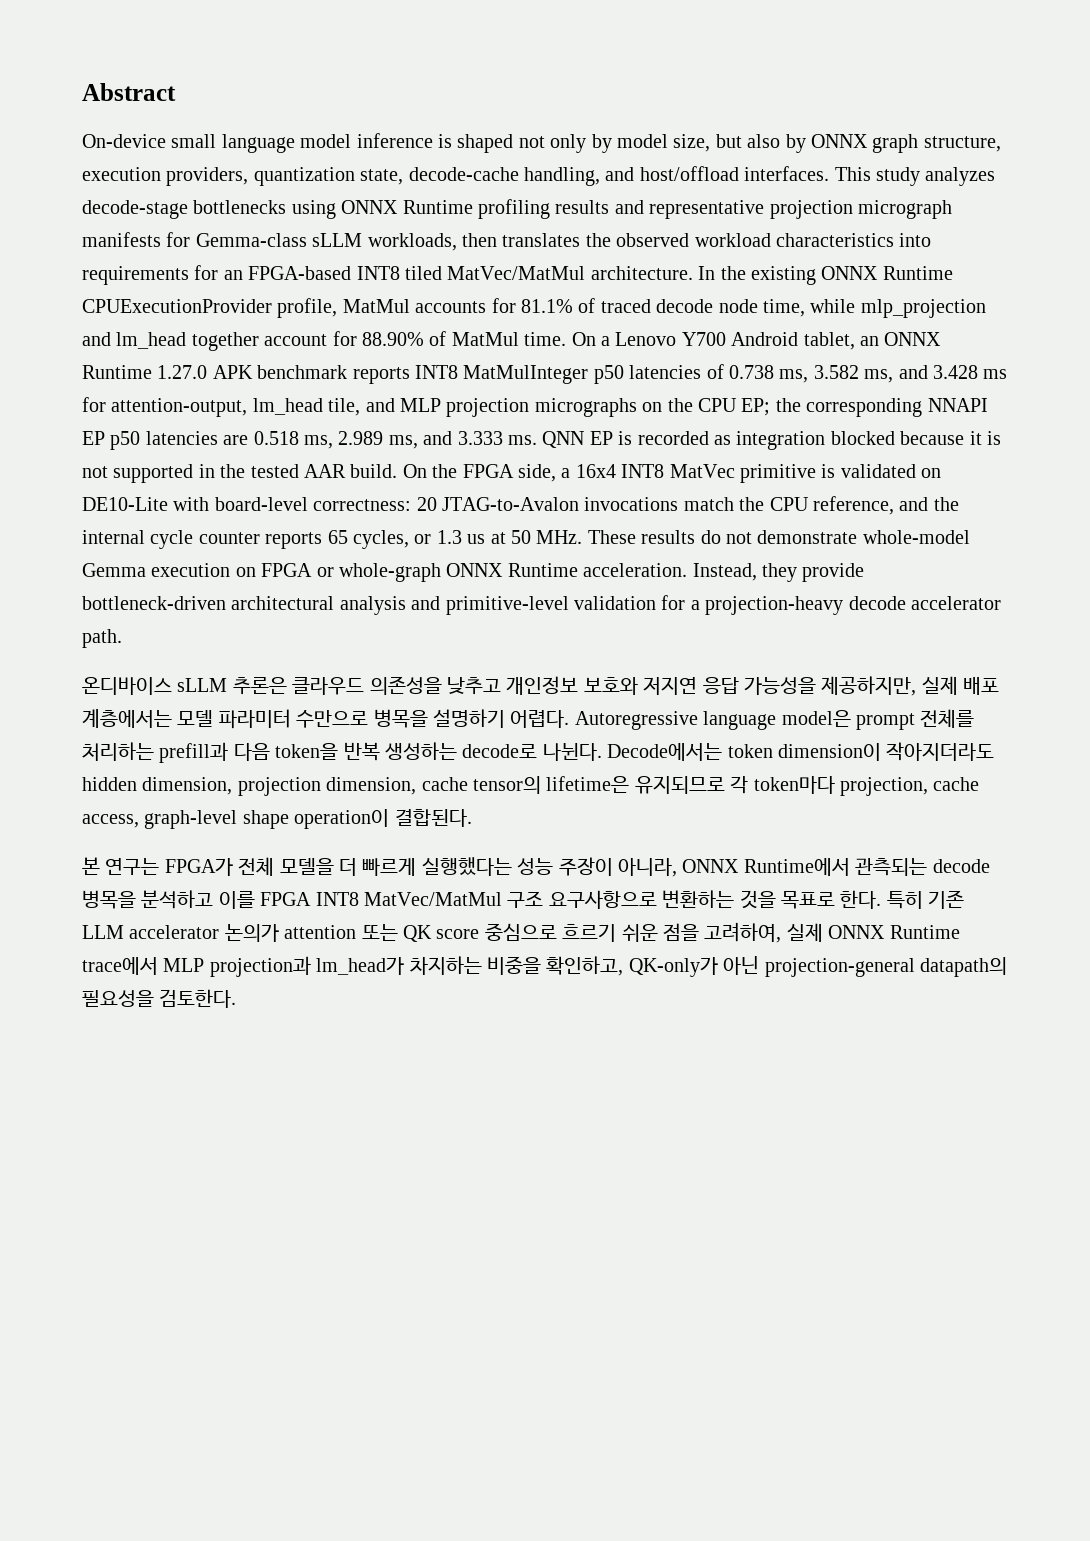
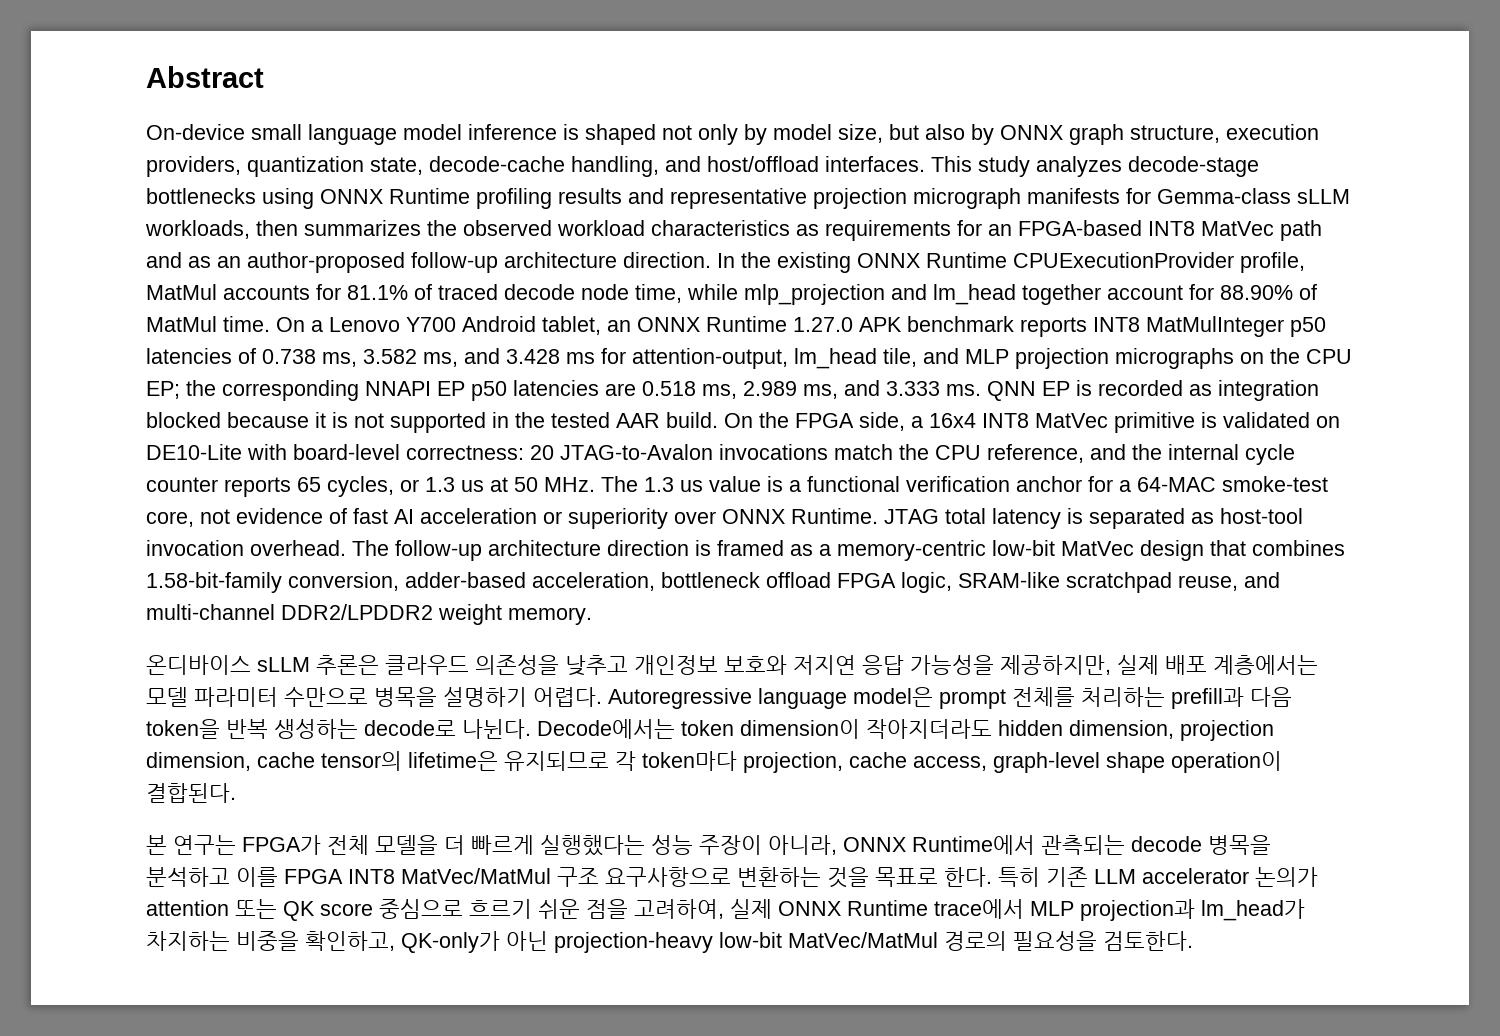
- This study analyzes decode-stage bottlenecks using ONNX Runtime profiling results and representative projection micrograph manifests for Gemma-class sLLM workloads, then translates the observed workload characteristics into requirements for an FPGA-based INT8 tiled MatVec/MatMul architecture.
+ This study analyzes decode-stage bottlenecks using ONNX Runtime profiling results and representative projection micrograph manifests for Gemma-class sLLM workloads, then summarizes the observed workload characteristics as requirements for an FPGA-based INT8 MatVec path and as an author-proposed follow-up architecture direction.
- On the FPGA side, a 16x4 INT8 MatVec primitive is validated on DE10-Lite with board-level correctness: 20 JTAG-to-Avalon invocations match the CPU reference, and the internal cycle counter reports 65 cycles, or 1.3 us at 50 MHz. These results do not demonstrate whole-model Gemma execution on FPGA or whole-graph ONNX Runtime acceleration. Instead, they provide bottleneck-driven architectural analysis and primitive-level validation for a projection-heavy decode accelerator path.
+ On the FPGA side, a 16x4 INT8 MatVec primitive is validated on DE10-Lite with board-level correctness: 20 JTAG-to-Avalon invocations match the CPU reference, and the internal cycle counter reports 65 cycles, or 1.3 us at 50 MHz. The 1.3 us value is a functional verification anchor for a 64-MAC smoke-test core, not evidence of fast AI acceleration or superiority over ONNX Runtime. JTAG total latency is separated as host-tool invocation overhead. The follow-up architecture direction is framed as a memory-centric low-bit MatVec design that combines 1.58-bit-family conversion, adder-based acceleration, bottleneck offload FPGA logic, SRAM-like scratchpad reuse, and multi-channel DDR2/LPDDR2 weight memory.
- 특히 기존 LLM accelerator 논의가 attention 또는 QK score 중심으로 흐르기 쉬운 점을 고려하여, 실제 ONNX Runtime trace에서 MLP projection과 lm_head가 차지하는 비중을 확인하고, QK-only가 아닌 projection-general datapath의 필요성을 검토한다.
+ 특히 기존 LLM accelerator 논의가 attention 또는 QK score 중심으로 흐르기 쉬운 점을 고려하여, 실제 ONNX Runtime trace에서 MLP projection과 lm_head가 차지하는 비중을 확인하고, QK-only가 아닌 projection-heavy low-bit MatVec/MatMul 경로의 필요성을 검토한다.

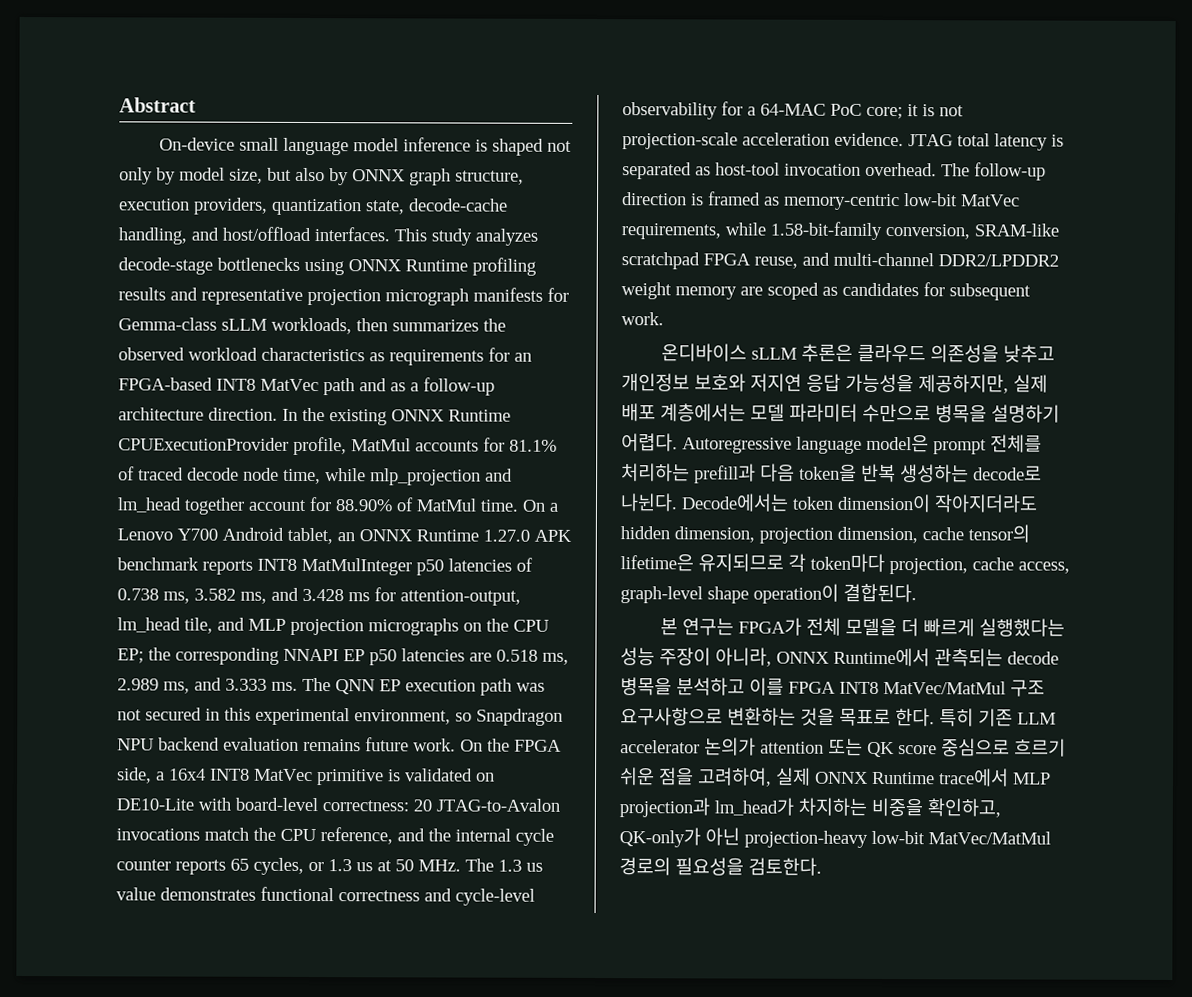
- This study analyzes decode-stage bottlenecks using ONNX Runtime profiling results and representative projection micrograph manifests for Gemma-class sLLM workloads, then summarizes the observed workload characteristics as requirements for an FPGA-based INT8 MatVec path and as an author-proposed follow-up architecture direction.
+ This study analyzes decode-stage bottlenecks using ONNX Runtime profiling results and representative projection micrograph manifests for Gemma-class sLLM workloads, then summarizes the observed workload characteristics as requirements for an FPGA-based INT8 MatVec path and as a follow-up architecture direction.
- QNN EP is recorded as integration blocked because it is not supported in the tested AAR build.
+ The QNN EP execution path was not secured in this experimental environment, so Snapdragon NPU backend evaluation remains future work.
- On the FPGA side, a 16x4 INT8 MatVec primitive is validated on DE10-Lite with board-level correctness: 20 JTAG-to-Avalon invocations match the CPU reference, and the internal cycle counter reports 65 cycles, or 1.3 us at 50 MHz. The 1.3 us value is a functional verification anchor for a 64-MAC smoke-test core, not evidence of fast AI acceleration or superiority over ONNX Runtime.
+ On the FPGA side, a 16x4 INT8 MatVec primitive is validated on DE10-Lite with board-level correctness: 20 JTAG-to-Avalon invocations match the CPU reference, and the internal cycle counter reports 65 cycles, or 1.3 us at 50 MHz. The 1.3 us value demonstrates functional correctness and cycle-level observability for a 64-MAC PoC core; it is not projection-scale acceleration evidence.
- The follow-up architecture direction is framed as a memory-centric low-bit MatVec design that combines 1.58-bit-family conversion, adder-based acceleration, bottleneck offload FPGA logic, SRAM-like scratchpad reuse, and multi-channel DDR2/LPDDR2 weight memory.
+ The follow-up direction is framed as memory-centric low-bit MatVec requirements, while 1.58-bit-family conversion, SRAM-like scratchpad FPGA reuse, and multi-channel DDR2/LPDDR2 weight memory are scoped as candidates for subsequent work.

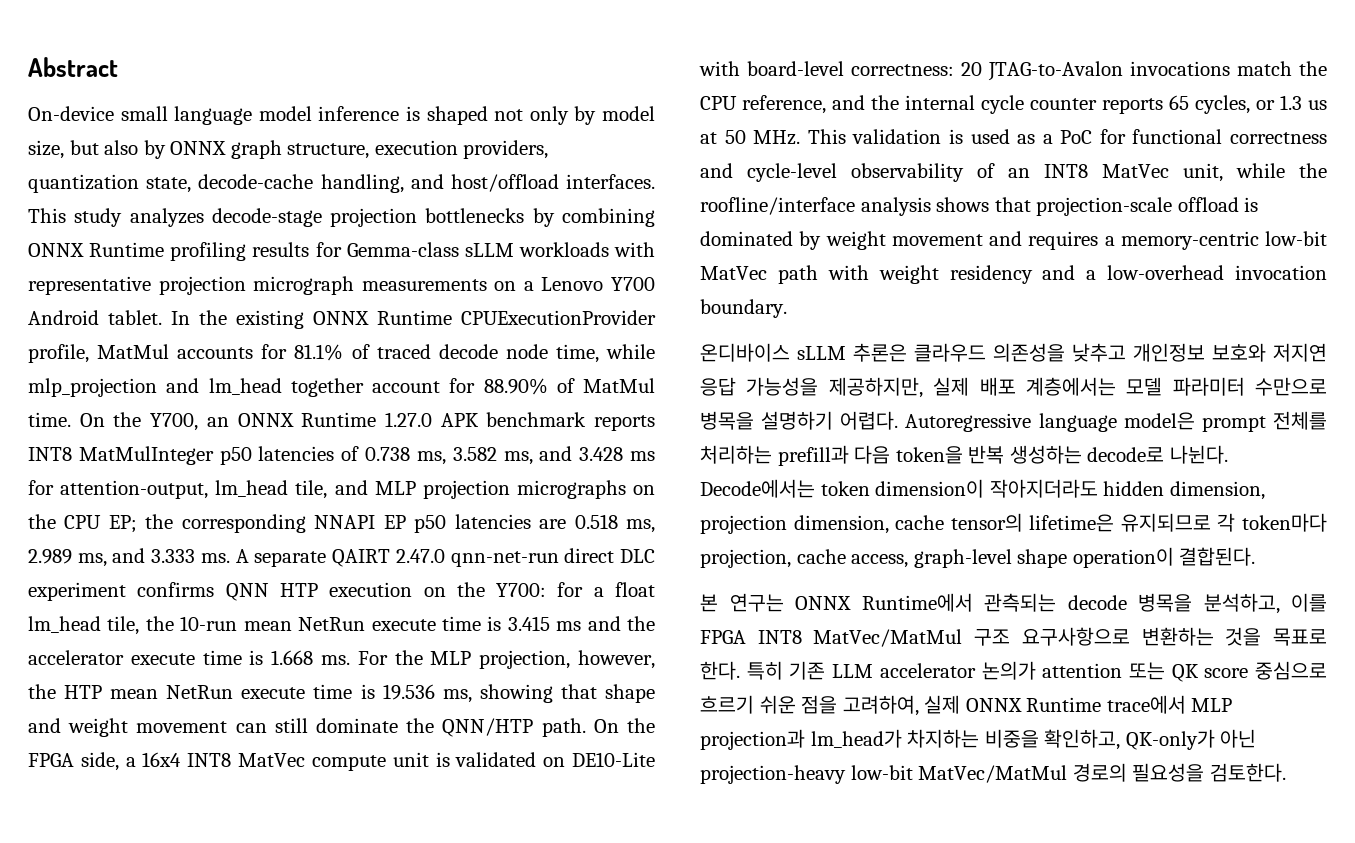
- This study analyzes decode-stage bottlenecks using ONNX Runtime profiling results and representative projection micrograph manifests for Gemma-class sLLM workloads, then summarizes the observed workload characteristics as requirements for an FPGA-based INT8 MatVec path and as a follow-up architecture direction.
+ This study analyzes decode-stage projection bottlenecks by combining ONNX Runtime profiling results for Gemma-class sLLM workloads with representative projection micrograph measurements on a Lenovo Y700 Android tablet.
- On a Lenovo Y700 Android tablet, an ONNX Runtime 1.27.0 APK benchmark reports INT8 MatMulInteger p50 latencies of 0.738 ms, 3.582 ms, and 3.428 ms for attention-output, lm_head tile, and MLP projection micrographs on the CPU EP; the corresponding NNAPI EP p50 latencies are 0.518 ms, 2.989 ms, and 3.333 ms.
+ On the Y700, an ONNX Runtime 1.27.0 APK benchmark reports INT8 MatMulInteger p50 latencies of 0.738 ms, 3.582 ms, and 3.428 ms for attention-output, lm_head tile, and MLP projection micrographs on the CPU EP; the corresponding NNAPI EP p50 latencies are 0.518 ms, 2.989 ms, and 3.333 ms.
- The QNN EP execution path was not secured in this experimental environment, so Snapdragon NPU backend evaluation remains future work.
+ A separate QAIRT 2.47.0 qnn-net-run direct DLC experiment confirms QNN HTP execution on the Y700: for a float lm_head tile, the 10-run mean NetRun execute time is 3.415 ms and the accelerator execute time is 1.668 ms. For the MLP projection, however, the HTP mean NetRun execute time is 19.536 ms, showing that shape and weight movement can still dominate the QNN/HTP path.
- On the FPGA side, a 16x4 INT8 MatVec primitive is validated on DE10-Lite with board-level correctness: 20 JTAG-to-Avalon invocations match the CPU reference, and the internal cycle counter reports 65 cycles, or 1.3 us at 50 MHz. The 1.3 us value demonstrates functional correctness and cycle-level observability for a 64-MAC PoC core; it is not projection-scale acceleration evidence. JTAG total latency is separated as host-tool invocation overhead. The follow-up direction is framed as memory-centric low-bit MatVec requirements, while 1.58-bit-family conversion, SRAM-like scratchpad FPGA reuse, and multi-channel DDR2/LPDDR2 weight memory are scoped as candidates for subsequent work.
+ On the FPGA side, a 16x4 INT8 MatVec compute unit is validated on DE10-Lite with board-level correctness: 20 JTAG-to-Avalon invocations match the CPU reference, and the internal cycle counter reports 65 cycles, or 1.3 us at 50 MHz. This validation is used as a PoC for functional correctness and cycle-level observability of an INT8 MatVec unit, while the roofline/interface analysis shows that projection-scale offload is dominated by weight movement and requires a memory-centric low-bit MatVec path with weight residency and a low-overhead invocation boundary.
- 본 연구는 FPGA가 전체 모델을 더 빠르게 실행했다는 성능 주장이 아니라, ONNX Runtime에서 관측되는 decode 병목을 분석하고 이를 FPGA INT8 MatVec/MatMul 구조 요구사항으로 변환하는 것을 목표로 한다.
+ 본 연구는 ONNX Runtime에서 관측되는 decode 병목을 분석하고, 이를 FPGA INT8 MatVec/MatMul 구조 요구사항으로 변환하는 것을 목표로 한다.

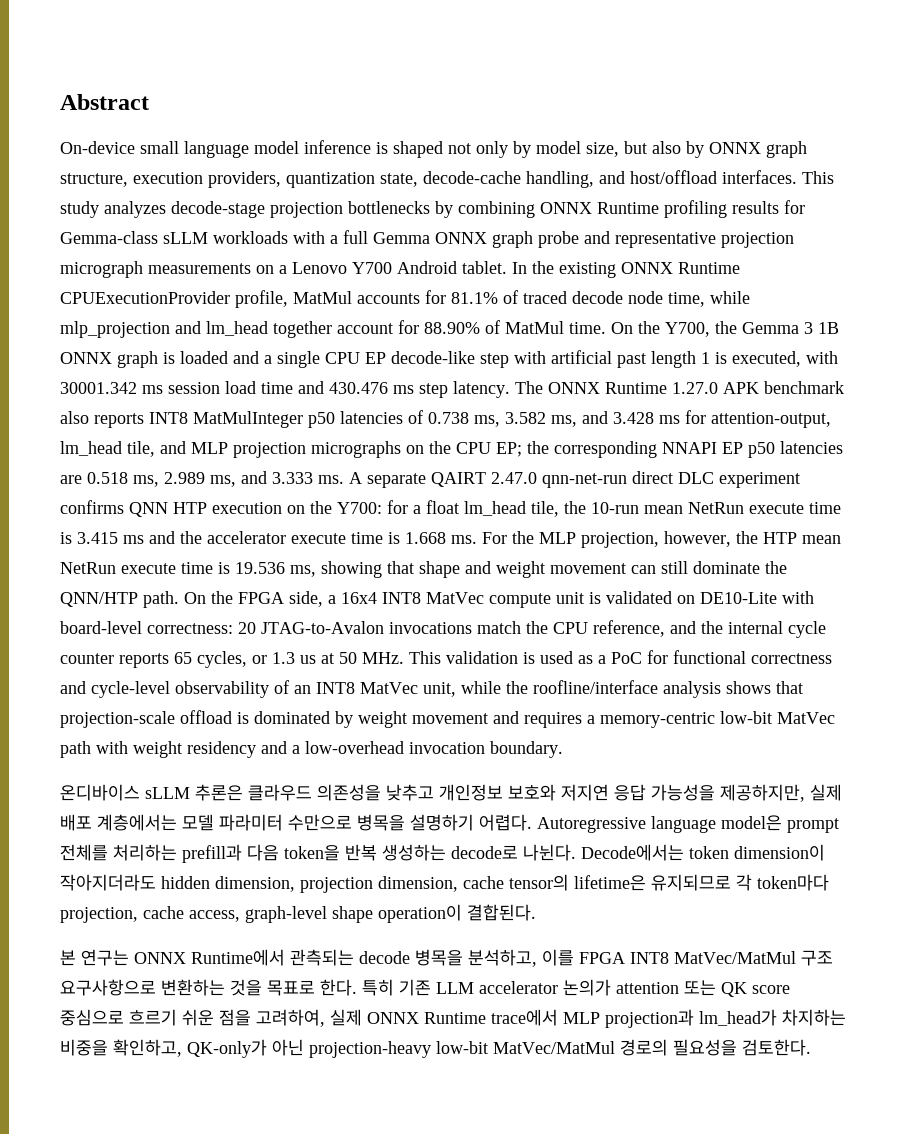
- This study analyzes decode-stage projection bottlenecks by combining ONNX Runtime profiling results for Gemma-class sLLM workloads with representative projection micrograph measurements on a Lenovo Y700 Android tablet.
+ This study analyzes decode-stage projection bottlenecks by combining ONNX Runtime profiling results for Gemma-class sLLM workloads with a full Gemma ONNX graph probe and representative projection micrograph measurements on a Lenovo Y700 Android tablet.
- On the Y700, an ONNX Runtime 1.27.0 APK benchmark reports INT8 MatMulInteger p50 latencies of 0.738 ms, 3.582 ms, and 3.428 ms for attention-output, lm_head tile, and MLP projection micrographs on the CPU EP; the corresponding NNAPI EP p50 latencies are 0.518 ms, 2.989 ms, and 3.333 ms.
+ On the Y700, the Gemma 3 1B ONNX graph is loaded and a single CPU EP decode-like step with artificial past length 1 is executed, with 30001.342 ms session load time and 430.476 ms step latency. The ONNX Runtime 1.27.0 APK benchmark also reports INT8 MatMulInteger p50 latencies of 0.738 ms, 3.582 ms, and 3.428 ms for attention-output, lm_head tile, and MLP projection micrographs on the CPU EP; the corresponding NNAPI EP p50 latencies are 0.518 ms, 2.989 ms, and 3.333 ms.

